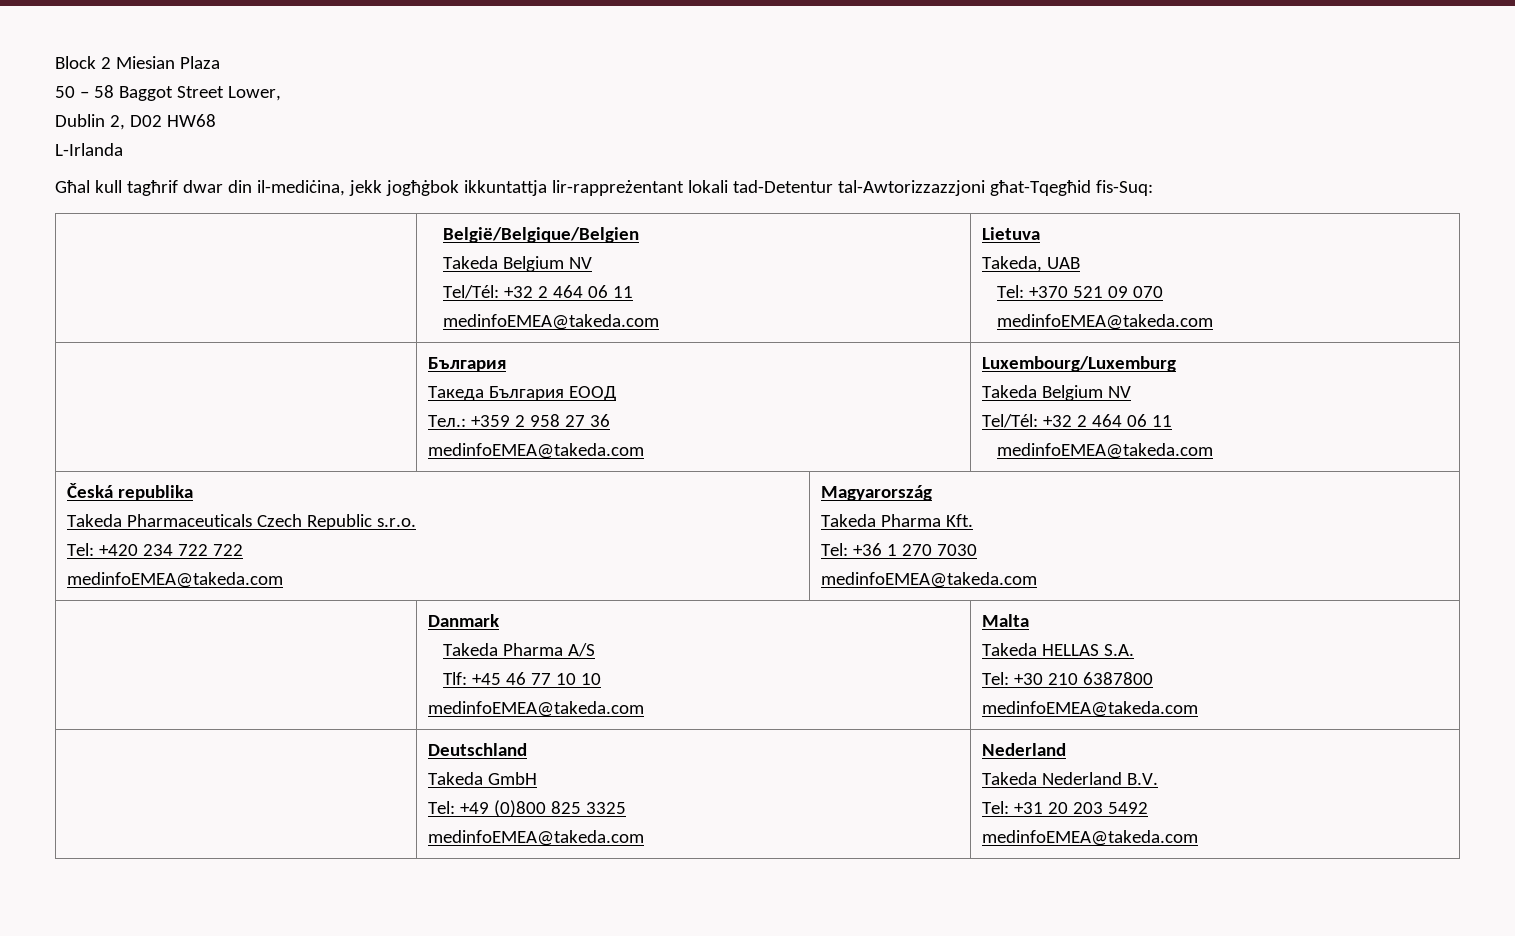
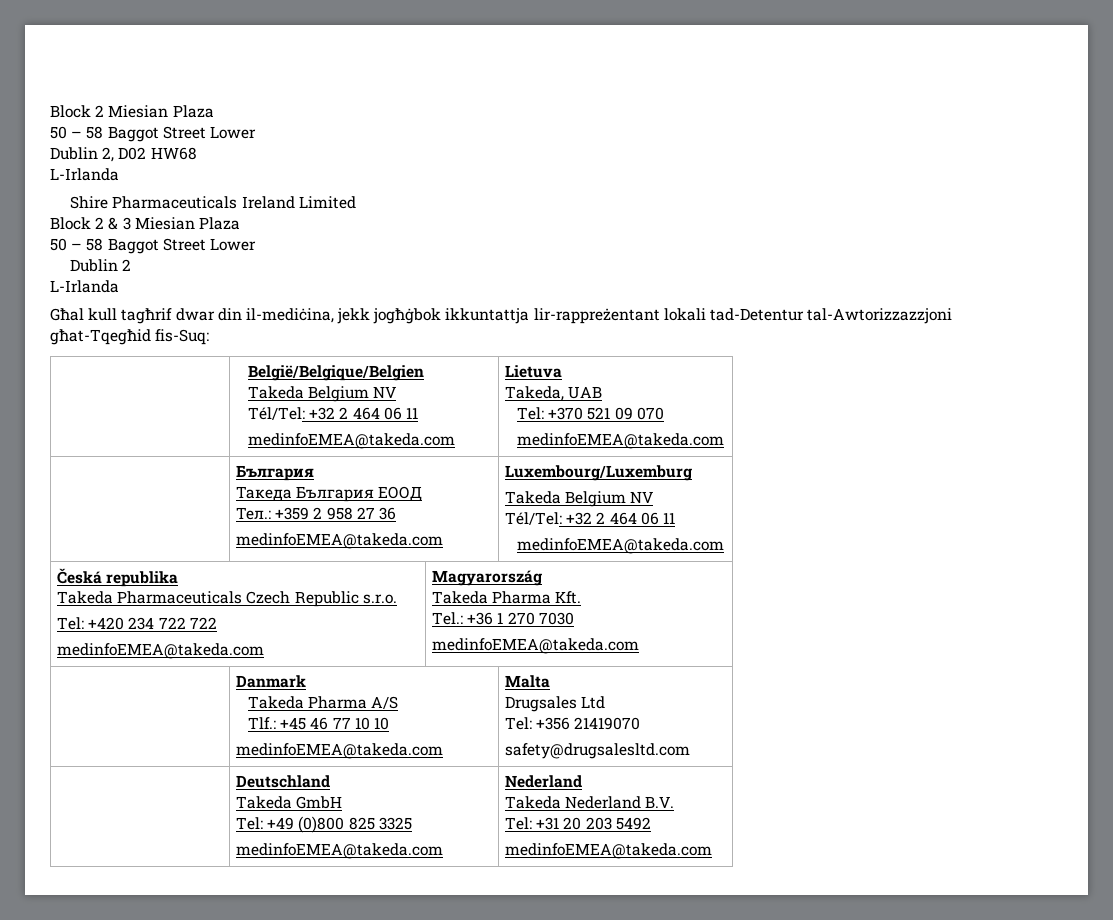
  Block 2 Miesian Plaza
- 50 – 58 Baggot Street Lower,
+ 50 – 58 Baggot Street Lower
+ Shire Pharmaceuticals Ireland Limited
+ Block 2 & 3 Miesian Plaza
+ 50 – 58 Baggot Street Lower
+ Dublin 2
+ L-Irlanda
  | België/Belgique/Belgien
  Takeda Belgium NV
- Tel/Tél: +32 2 464 06 11
+ Tél/Tel: +32 2 464 06 11
  | България
  Такеда България ЕООД
  Тел.: +359 2 958 27 36
  medinfoEMEA@takeda.com | Luxembourg/Luxemburg
  Takeda Belgium NV
- Tel/Tél: +32 2 464 06 11
+ Tél/Tel: +32 2 464 06 11
  Česká republika
  Takeda Pharmaceuticals Czech Republic s.r.o.
  Tel: +420 234 722 722
  medinfoEMEA@takeda.com | Magyarország
  Takeda Pharma Kft.
- Tel: +36 1 270 7030
+ Tel.: +36 1 270 7030
  | Danmark
  Takeda Pharma A/S
- Tlf: +45 46 77 10 10
+ Tlf.: +45 46 77 10 10
  medinfoEMEA@takeda.com | Malta
- Τakeda HELLAS S.A.
- Tel: +30 210 6387800
- medinfoEMEA@takeda.com
+ Drugsales Ltd
+ Tel: +356 21419070
+ safety@drugsalesltd.com

